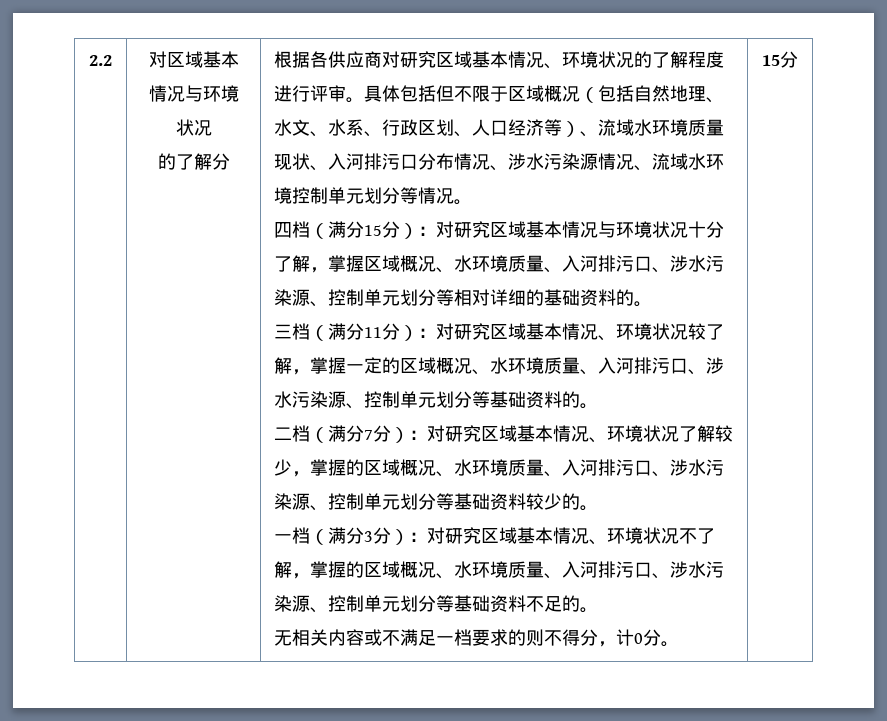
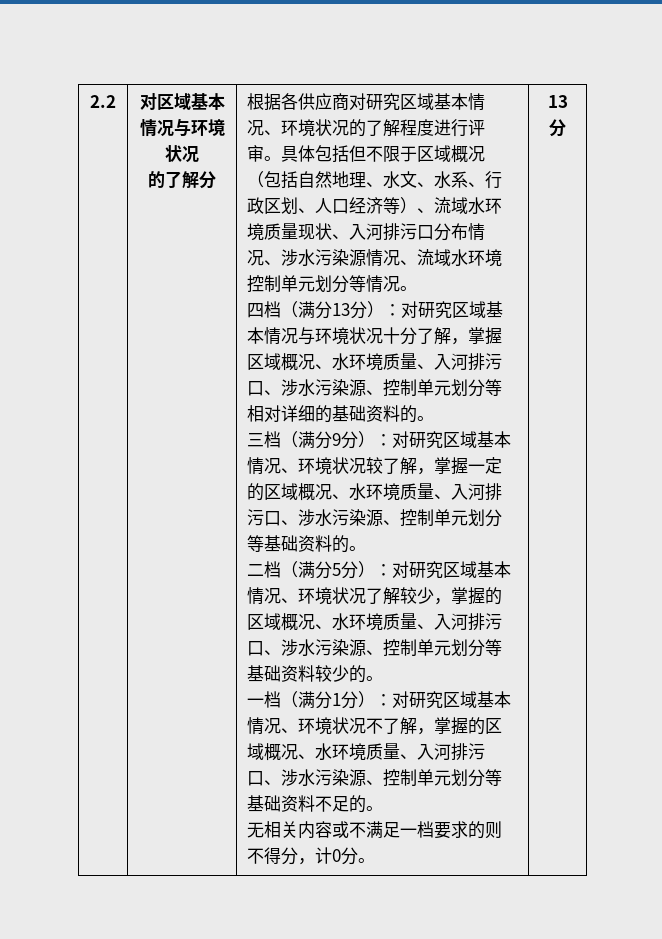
- 四档（满分15分）：对研究区域基本情况与环境状况十分了解，掌握区域概况、水环境质量、入河排污口、涉水污染源、控制单元划分等相对详细的基础资料的。
+ 四档（满分13分）：对研究区域基本情况与环境状况十分了解，掌握区域概况、水环境质量、入河排污口、涉水污染源、控制单元划分等相对详细的基础资料的。
- 三档（满分11分）：对研究区域基本情况、环境状况较了解，掌握一定的区域概况、水环境质量、入河排污口、涉水污染源、控制单元划分等基础资料的。
+ 三档（满分9分）：对研究区域基本情况、环境状况较了解，掌握一定的区域概况、水环境质量、入河排污口、涉水污染源、控制单元划分等基础资料的。
- 二档（满分7分）：对研究区域基本情况、环境状况了解较少，掌握的区域概况、水环境质量、入河排污口、涉水污染源、控制单元划分等基础资料较少的。
+ 二档（满分5分）：对研究区域基本情况、环境状况了解较少，掌握的区域概况、水环境质量、入河排污口、涉水污染源、控制单元划分等基础资料较少的。
- 一档（满分3分）：对研究区域基本情况、环境状况不了解，掌握的区域概况、水环境质量、入河排污口、涉水污染源、控制单元划分等基础资料不足的。
+ 一档（满分1分）：对研究区域基本情况、环境状况不了解，掌握的区域概况、水环境质量、入河排污口、涉水污染源、控制单元划分等基础资料不足的。
- 无相关内容或不满足一档要求的则不得分，计0分。 | 15分
+ 无相关内容或不满足一档要求的则不得分，计0分。 | 13分

